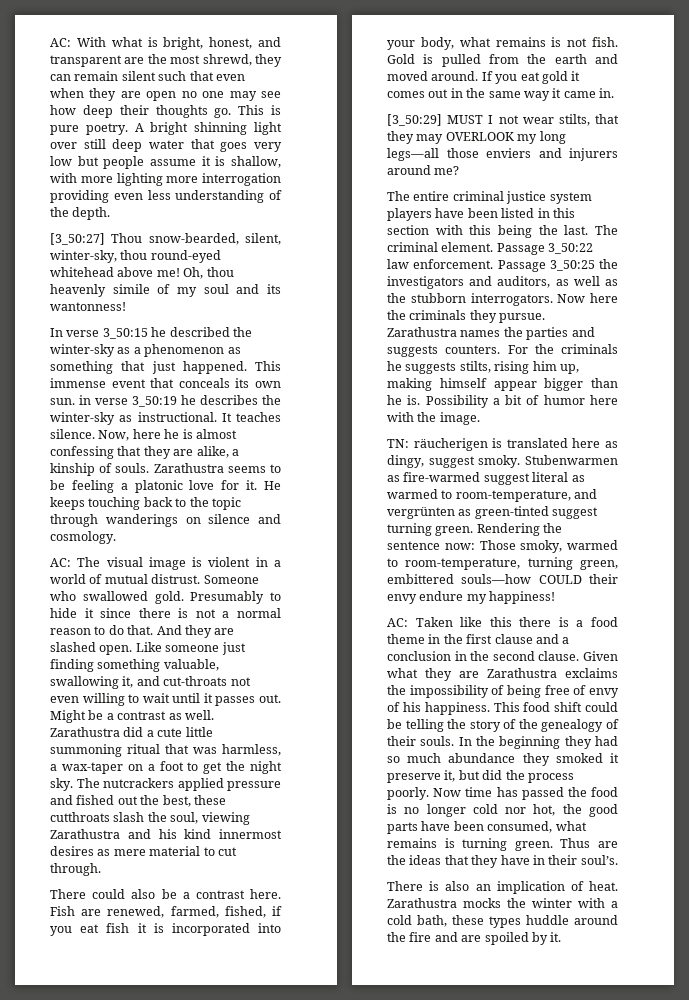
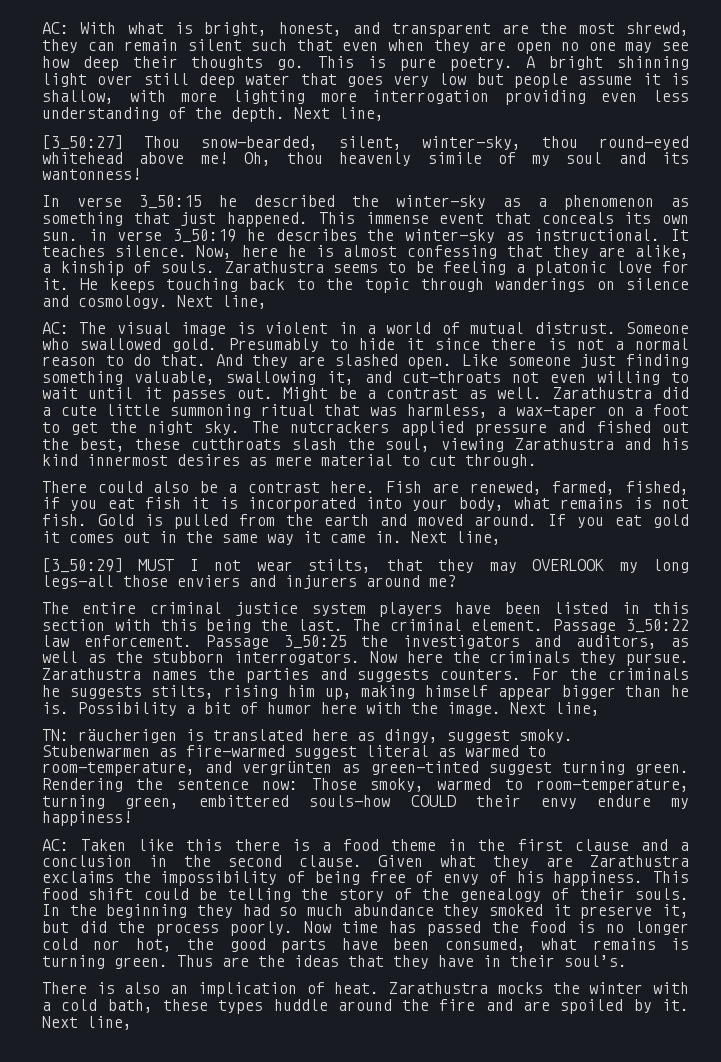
- A bright shinning light over still deep water that goes very low but people assume it is shallow, with more lighting more interrogation providing even less understanding of the depth.
+ A bright shinning light over still deep water that goes very low but people assume it is shallow, with more lighting more interrogation providing even less understanding of the depth. Next line,
- He keeps touching back to the topic through wanderings on silence and cosmology.
+ He keeps touching back to the topic through wanderings on silence and cosmology. Next line,
- If you eat gold it comes out in the same way it came in.
+ If you eat gold it comes out in the same way it came in. Next line,
- Possibility a bit of humor here with the image.
+ Possibility a bit of humor here with the image. Next line,
- Zarathustra mocks the winter with a cold bath, these types huddle around the fire and are spoiled by it.
+ Zarathustra mocks the winter with a cold bath, these types huddle around the fire and are spoiled by it. Next line,

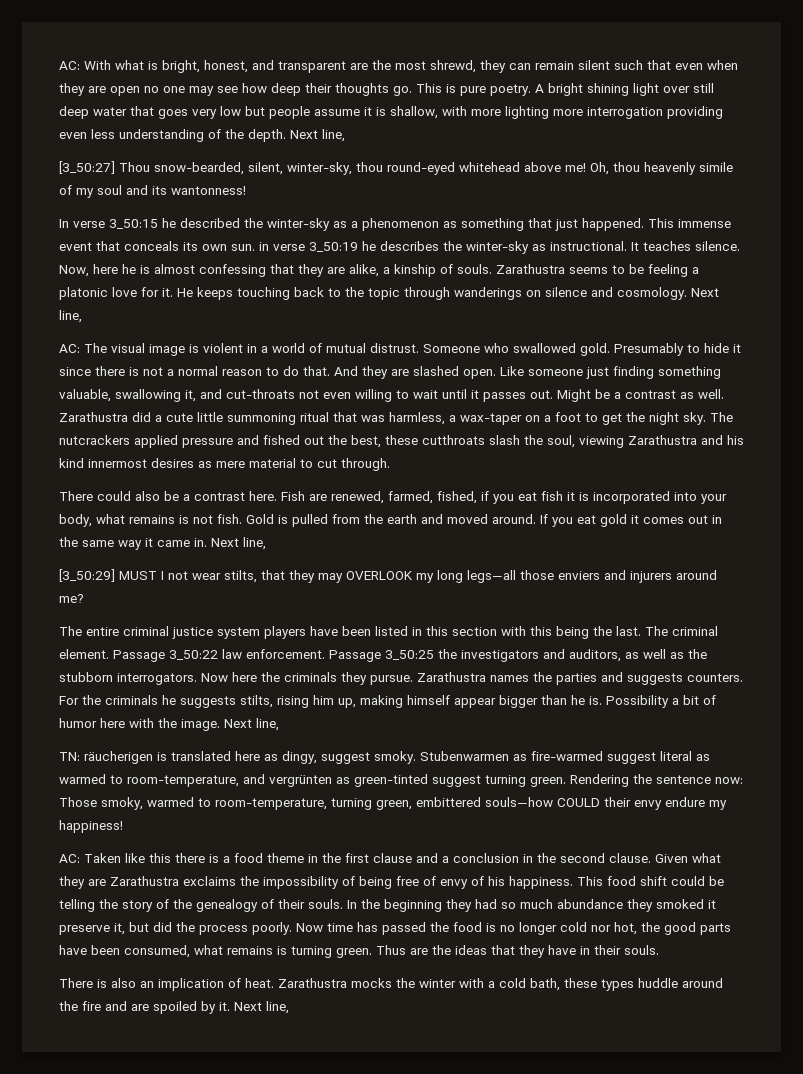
- A bright shinning light over still deep water that goes very low but people assume it is shallow, with more lighting more interrogation providing even less understanding of the depth.
+ A bright shining light over still deep water that goes very low but people assume it is shallow, with more lighting more interrogation providing even less understanding of the depth.
- Thus are the ideas that they have in their soul’s.
+ Thus are the ideas that they have in their souls.

